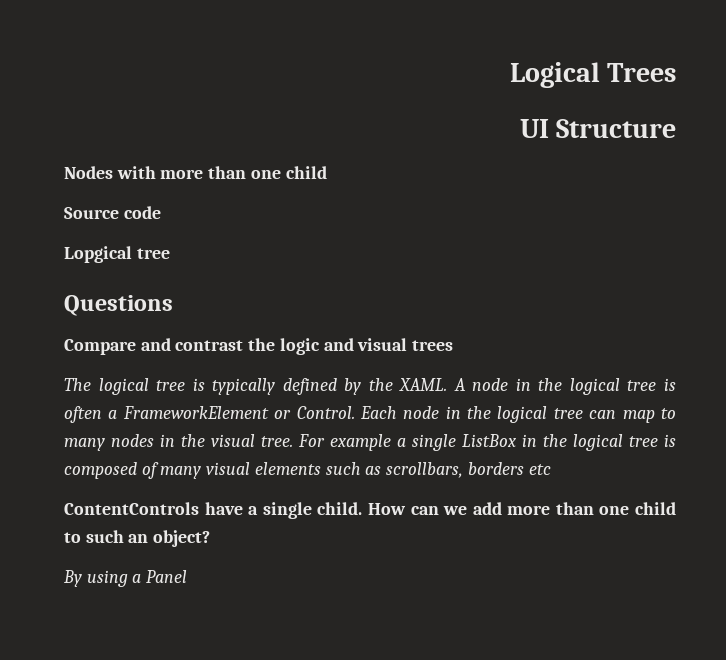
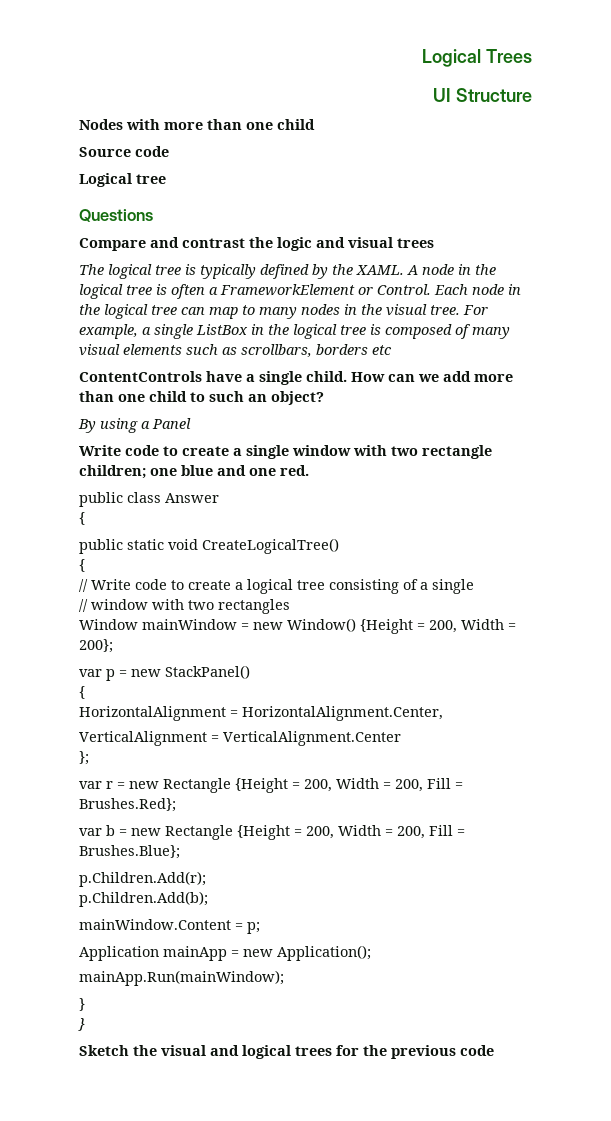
- Lopgical tree
+ Logical tree
- For example a single ListBox in the logical tree is composed of many visual elements such as scrollbars, borders etc
+ For example, a single ListBox in the logical tree is composed of many visual elements such as scrollbars, borders etc
+ Write code to create a single window with two rectangle children; one blue and one red.
+ public class Answer
+ {
+ public static void CreateLogicalTree()
+ {
+ // Write code to create a logical tree consisting of a single
+ // window with two rectangles
+ Window mainWindow = new Window() {Height = 200, Width = 200};
+ var p = new StackPanel()
+ {
+ HorizontalAlignment = HorizontalAlignment.Center,
+ VerticalAlignment = VerticalAlignment.Center
+ };
+ var r = new Rectangle {Height = 200, Width = 200, Fill = Brushes.Red};
+ var b = new Rectangle {Height = 200, Width = 200, Fill = Brushes.Blue};
+ p.Children.Add(r);
+ p.Children.Add(b);
+ mainWindow.Content = p;
+ Application mainApp = new Application();
+ mainApp.Run(mainWindow);
+ }
+ }
+ Sketch the visual and logical trees for the previous code

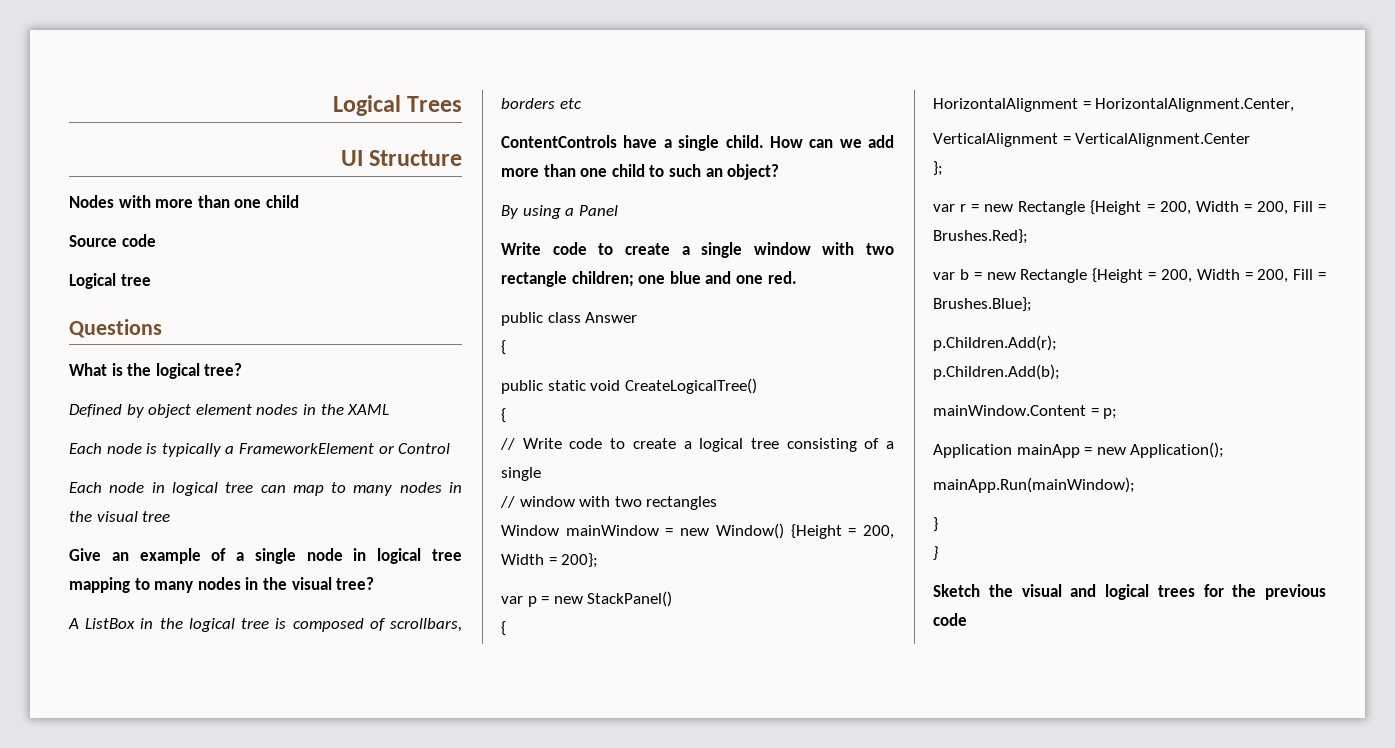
- Compare and contrast the logic and visual trees
- The logical tree is typically defined by the XAML. A node in the logical tree is often a FrameworkElement or Control. Each node in the logical tree can map to many nodes in the visual tree. For example, a single ListBox in the logical tree is composed of many visual elements such as scrollbars, borders etc
+ What is the logical tree?
+ Defined by object element nodes in the XAML
+ Each node is typically a FrameworkElement or Control
+ Each node in logical tree can map to many nodes in the visual tree
+ Give an example of a single node in logical tree mapping to many nodes in the visual tree?
+ A ListBox in the logical tree is composed of scrollbars, borders etc

